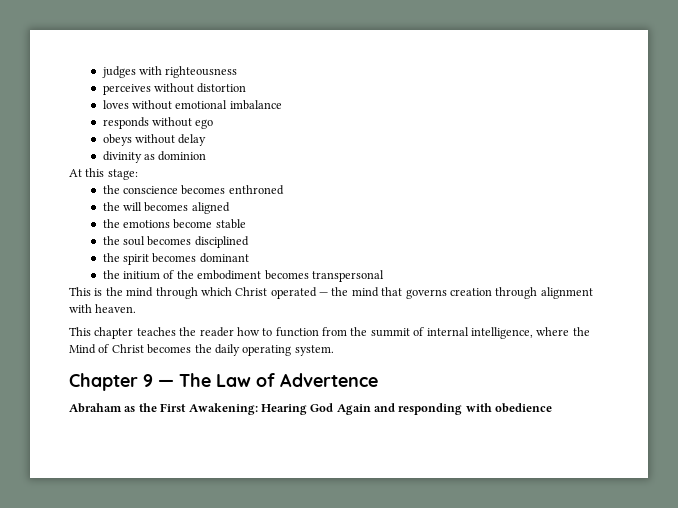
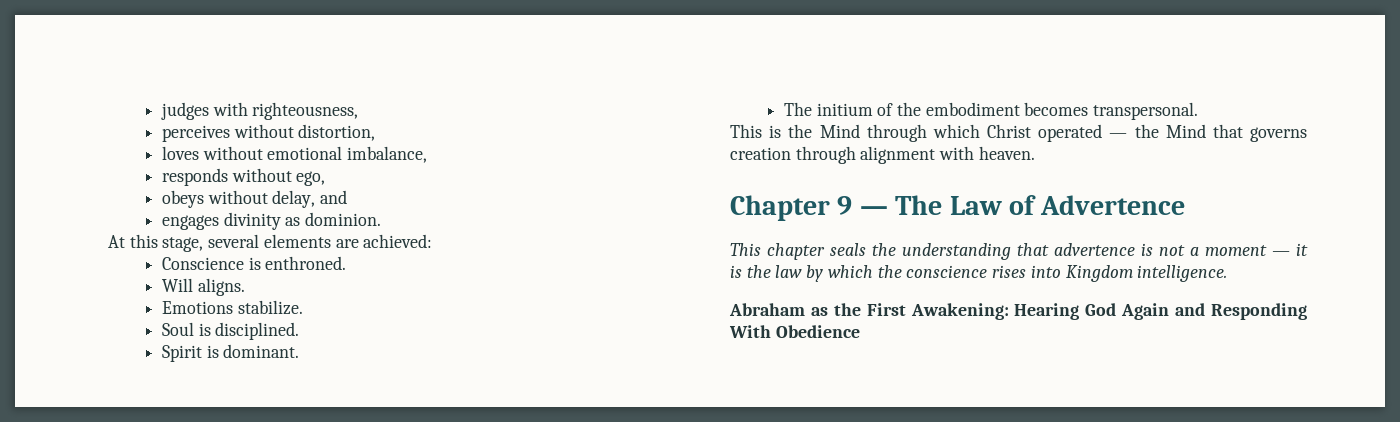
- judges with righteousness
+ judges with righteousness,
- perceives without distortion
+ perceives without distortion,
- loves without emotional imbalance
+ loves without emotional imbalance,
- responds without ego
+ responds without ego,
- obeys without delay
- divinity as dominion
+ obeys without delay, and
+ engages divinity as dominion.
- At this stage:
- the conscience becomes enthroned
- the will becomes aligned
- the emotions become stable
- the soul becomes disciplined
- the spirit becomes dominant
- the initium of the embodiment becomes transpersonal
+ At this stage, several elements are achieved:
+ Conscience is enthroned.
+ Will aligns.
+ Emotions stabilize.
+ Soul is disciplined.
+ Spirit is dominant.
+ The initium of the embodiment becomes transpersonal.
- This is the mind through which Christ operated — the mind that governs creation through alignment with heaven.
+ This is the Mind through which Christ operated — the Mind that governs creation through alignment with heaven.
- This chapter teaches the reader how to function from the summit of internal intelligence, where the Mind of Christ becomes the daily operating system.
+ This chapter seals the understanding that advertence is not a moment — it is the law by which the conscience rises into Kingdom intelligence.
- Abraham as the First Awakening: Hearing God Again and responding with obedience
+ Abraham as the First Awakening: Hearing God Again and Responding With Obedience

